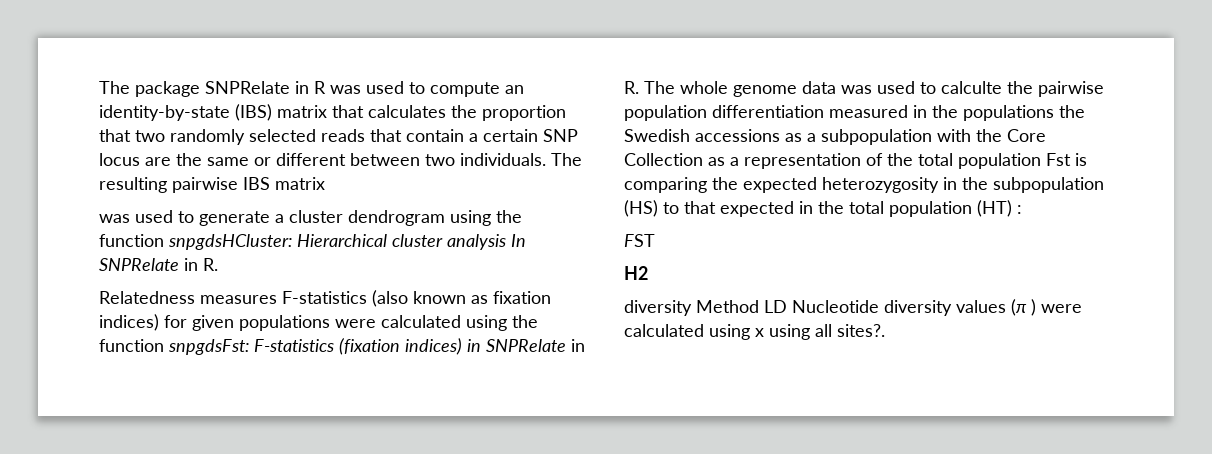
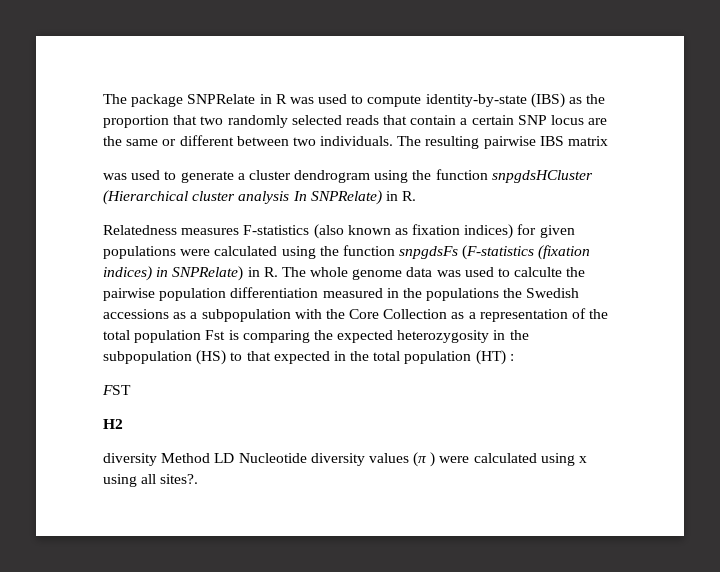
- The package SNPRelate in R was used to compute an identity-by-state (IBS) matrix that calculates the proportion that two randomly selected reads that contain a certain SNP locus are the same or different between two individuals.
+ The package SNPRelate in R was used to compute identity-by-state (IBS) as the proportion that two randomly selected reads that contain a certain SNP locus are the same or different between two individuals.
- was used to generate a cluster dendrogram using the function snpgdsHCluster: Hierarchical cluster analysis In SNPRelate in R.
+ was used to generate a cluster dendrogram using the function snpgdsHCluster (Hierarchical cluster analysis In SNPRelate) in R.
- Relatedness measures F-statistics (also known as fixation indices) for given populations were calculated using the function snpgdsFst: F-statistics (fixation indices) in SNPRelate in R. The whole genome data was used to calculte the pairwise population differentiation measured in the populations the Swedish accessions as a subpopulation with the Core Collection as a representation of the total population Fst is comparing the expected heterozygosity in the subpopulation (HS) to that expected in the total population (HT) :
+ Relatedness measures F-statistics (also known as fixation indices) for given populations were calculated using the function snpgdsFs (F-statistics (fixation indices) in SNPRelate) in R. The whole genome data was used to calculte the pairwise population differentiation measured in the populations the Swedish accessions as a subpopulation with the Core Collection as a representation of the total population Fst is comparing the expected heterozygosity in the subpopulation (HS) to that expected in the total population (HT) :

